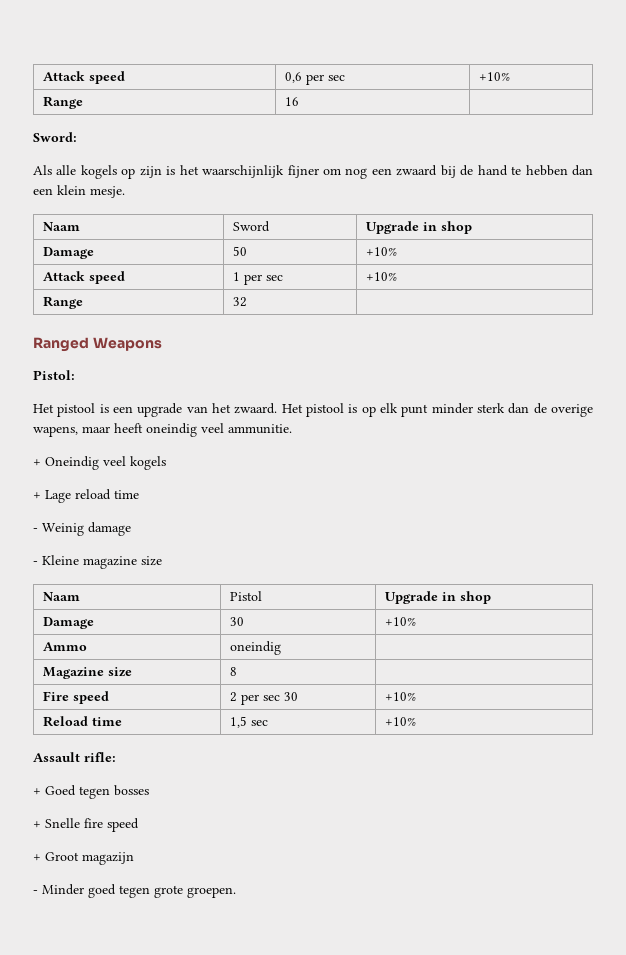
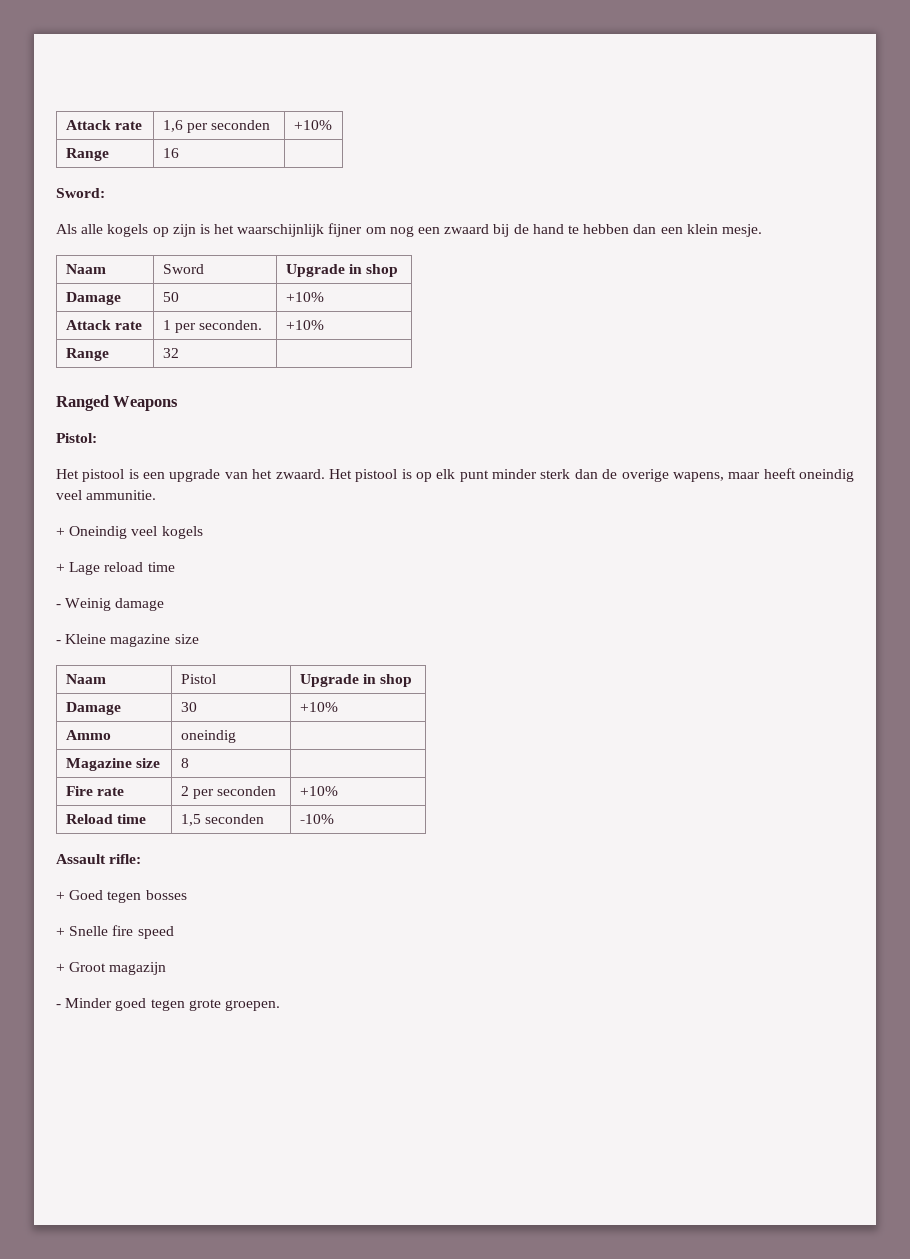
- Attack speed | 0,6 per sec | +10%
+ Attack rate | 1,6 per seconden | +10%
- Attack speed | 1 per sec | +10%
+ Attack rate | 1 per seconden. | +10%
- Fire speed | 2 per sec 30 | +10%
+ Fire rate | 2 per seconden | +10%
- Reload time | 1,5 sec | +10%
+ Reload time | 1,5 seconden | -10%

